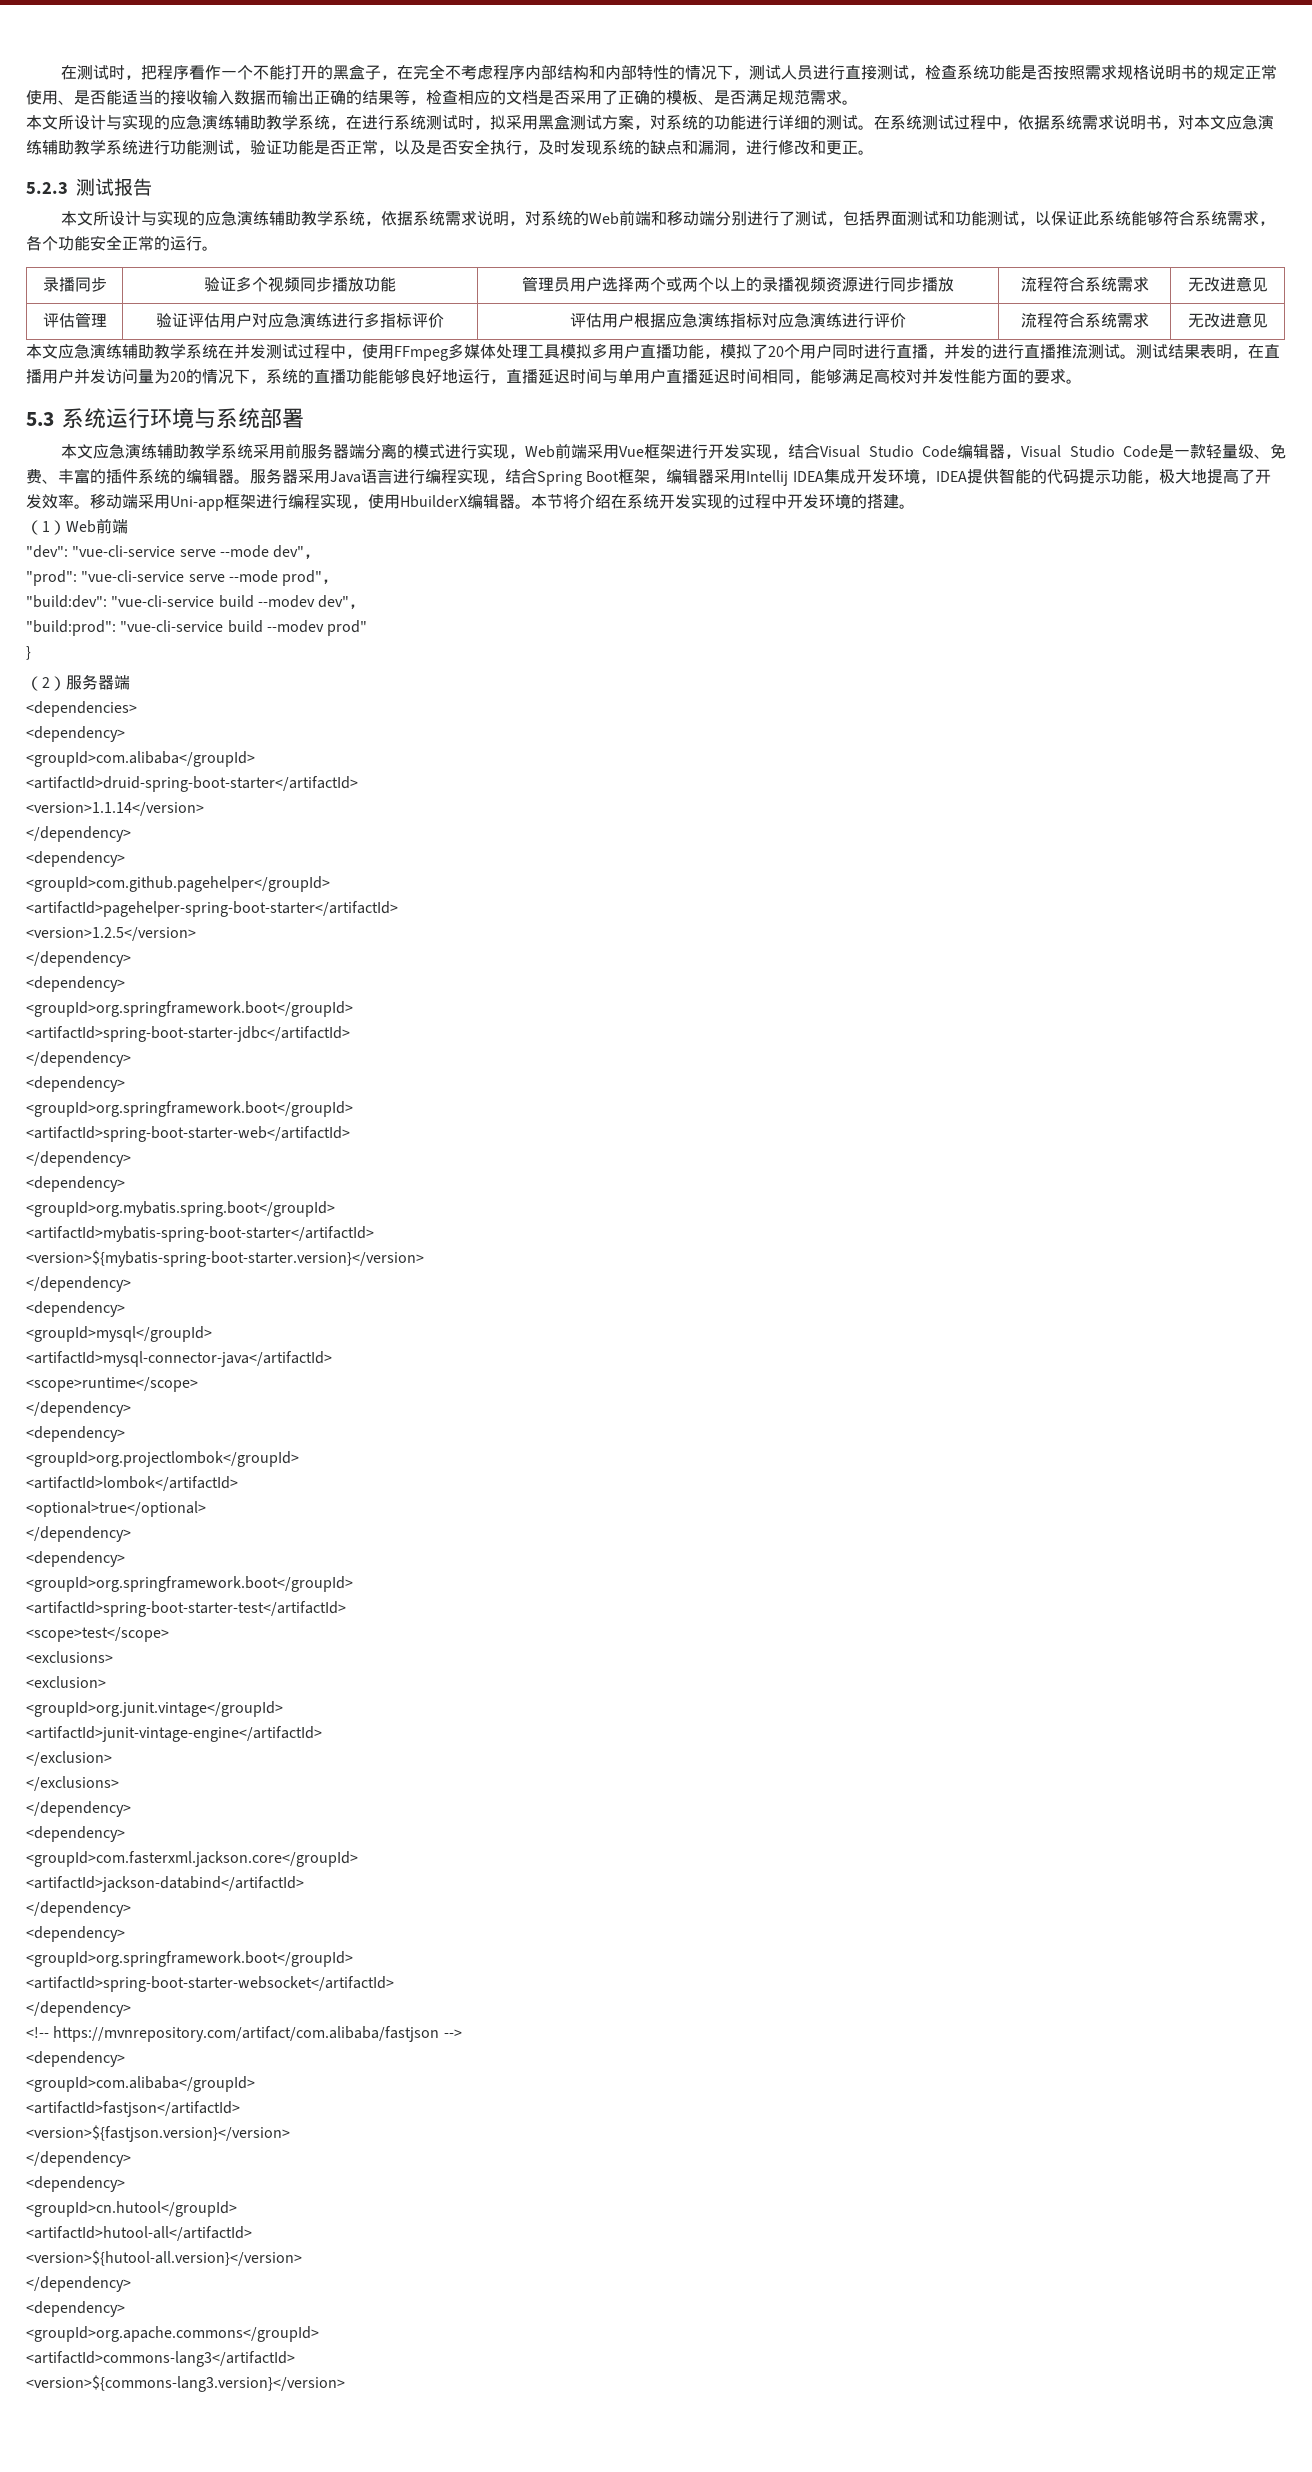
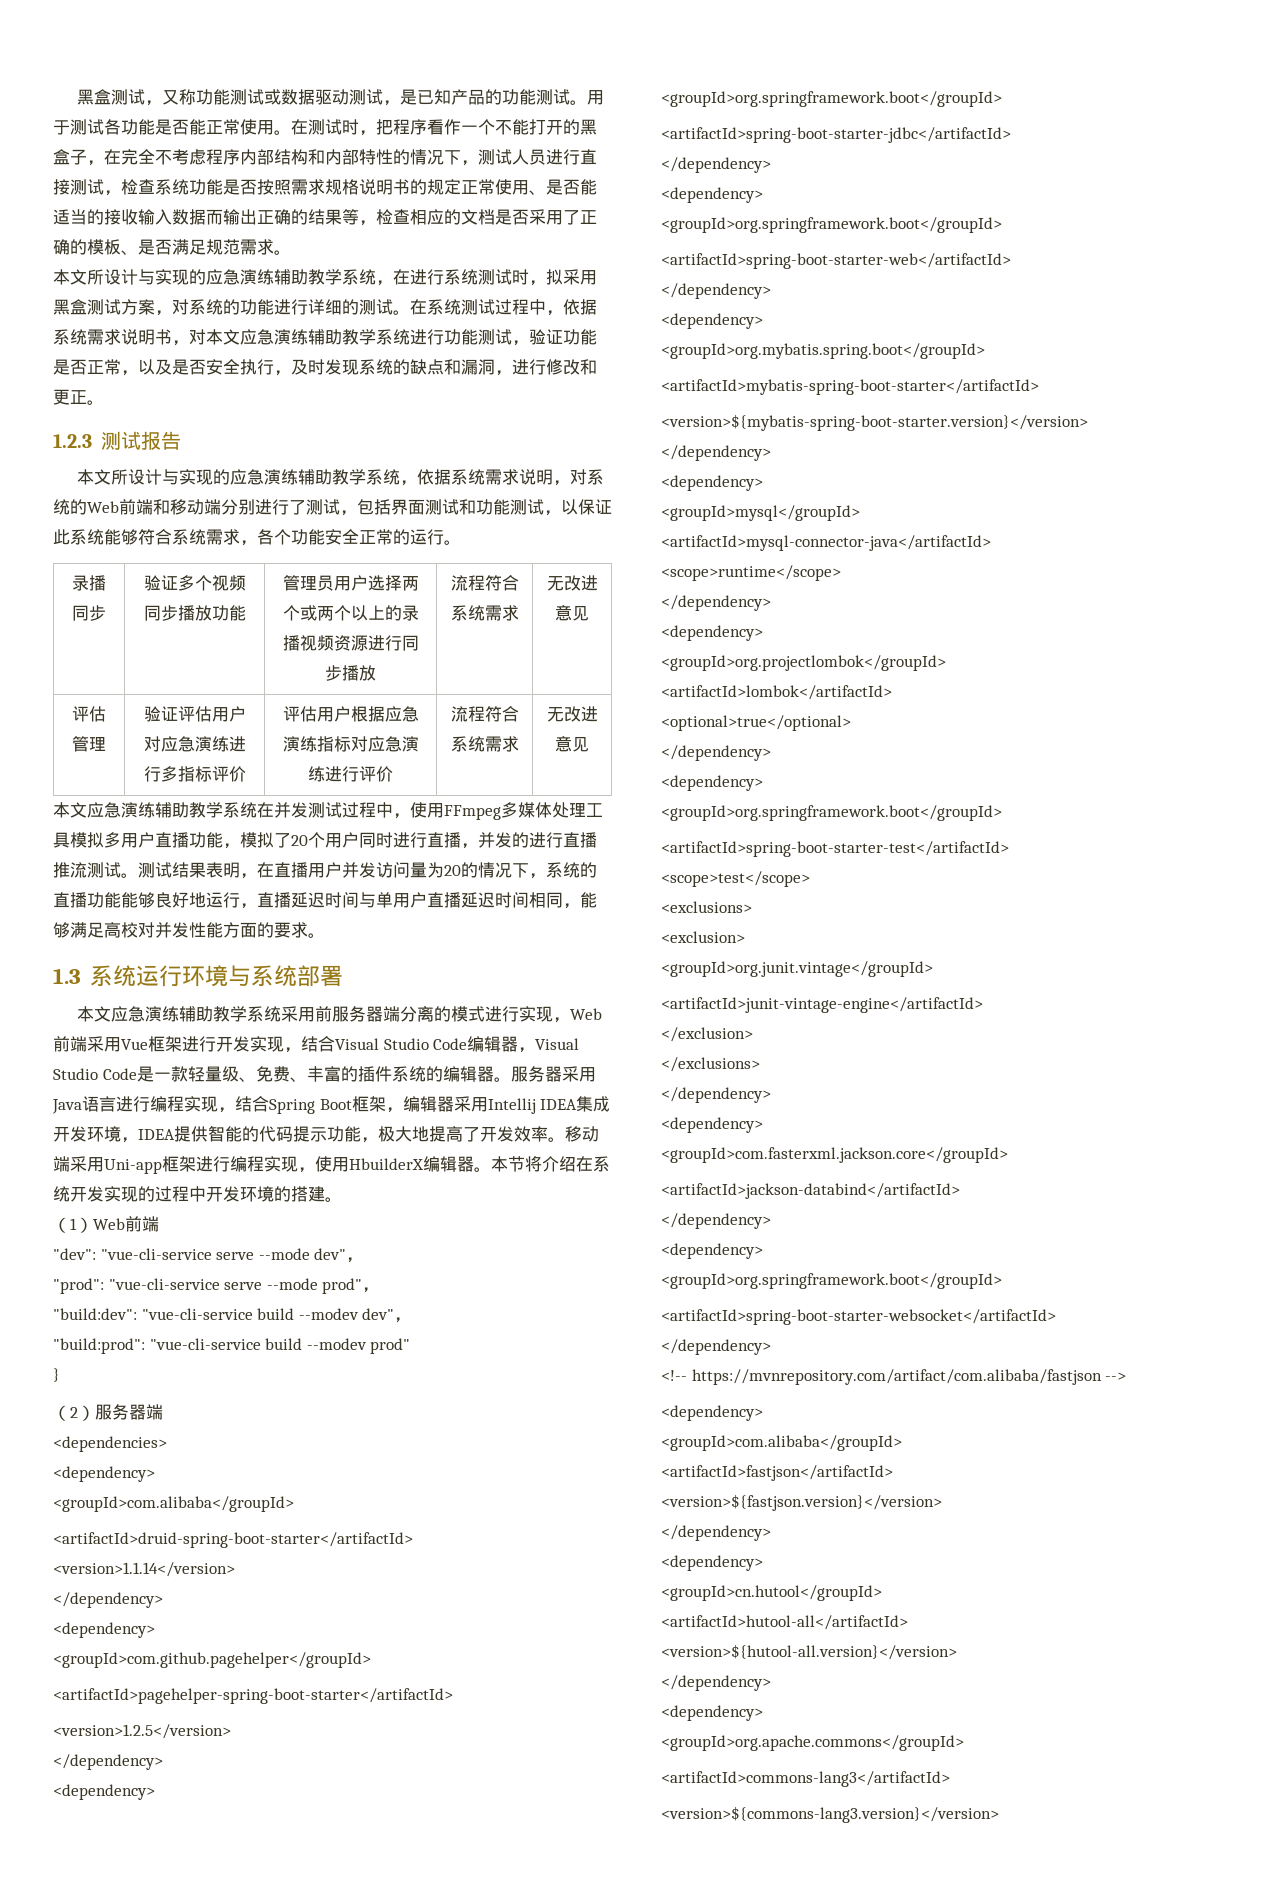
+ 黑盒测试，又称功能测试或数据驱动测试，是已知产品的功能测试。用于测试各功能是否能正常使用。
- 5.2.3测试报告
+ 1.2.3测试报告
- 5.3系统运行环境与系统部署
+ 1.3系统运行环境与系统部署

